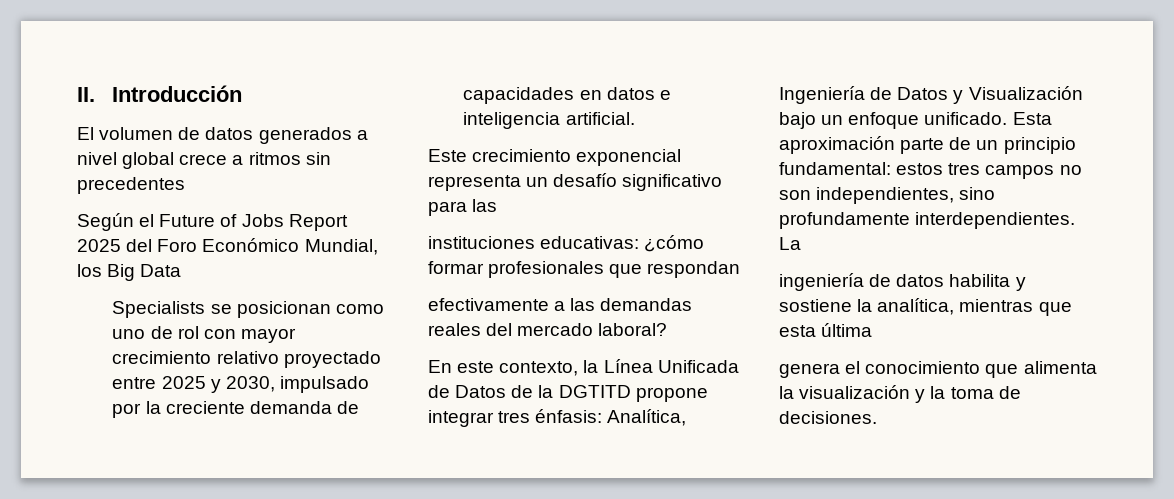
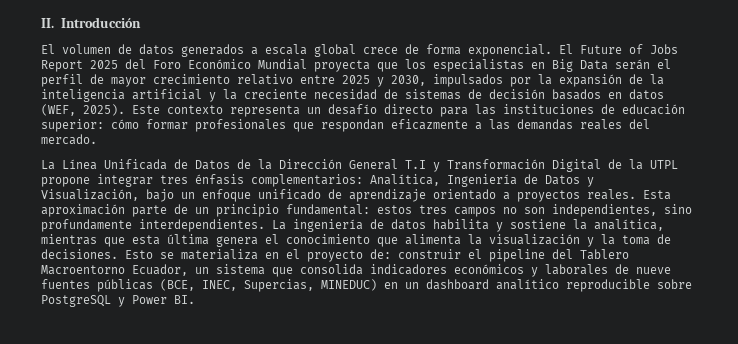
- El volumen de datos generados a nivel global crece a ritmos sin precedentes
- Según el Future of Jobs Report 2025 del Foro Económico Mundial, los Big Data
- Specialists se posicionan como uno de rol con mayor crecimiento relativo proyectado entre 2025 y 2030, impulsado por la creciente demanda de capacidades en datos e inteligencia artificial.
- Este crecimiento exponencial representa un desafío significativo para las
- instituciones educativas: ¿cómo formar profesionales que respondan
- efectivamente a las demandas reales del mercado laboral?
- En este contexto, la Línea Unificada de Datos de la DGTITD propone integrar tres énfasis: Analítica, Ingeniería de Datos y Visualización bajo un enfoque unificado.
+ El volumen de datos generados a escala global crece de forma exponencial. El Future of Jobs Report 2025 del Foro Económico Mundial proyecta que los especialistas en Big Data serán el perfil de mayor crecimiento relativo entre 2025 y 2030, impulsados por la expansión de la inteligencia artificial y la creciente necesidad de sistemas de decisión basados en datos (WEF, 2025). Este contexto representa un desafío directo para las instituciones de educación superior: cómo formar profesionales que respondan eficazmente a las demandas reales del mercado.
+ La Línea Unificada de Datos de la Dirección General T.I y Transformación Digital de la UTPL propone integrar tres énfasis complementarios: Analítica, Ingeniería de Datos y Visualización, bajo un enfoque unificado de aprendizaje orientado a proyectos reales.
- La
- ingeniería de datos habilita y sostiene la analítica, mientras que esta última
- genera el conocimiento que alimenta la visualización y la toma de decisiones.
+ La ingeniería de datos habilita y sostiene la analítica, mientras que esta última genera el conocimiento que alimenta la visualización y la toma de decisiones.
+ Esto se materializa en el proyecto de: construir el pipeline del Tablero Macroentorno Ecuador, un sistema que consolida indicadores económicos y laborales de nueve fuentes públicas (BCE, INEC, Supercias, MINEDUC) en un dashboard analítico reproducible sobre PostgreSQL y Power BI.

